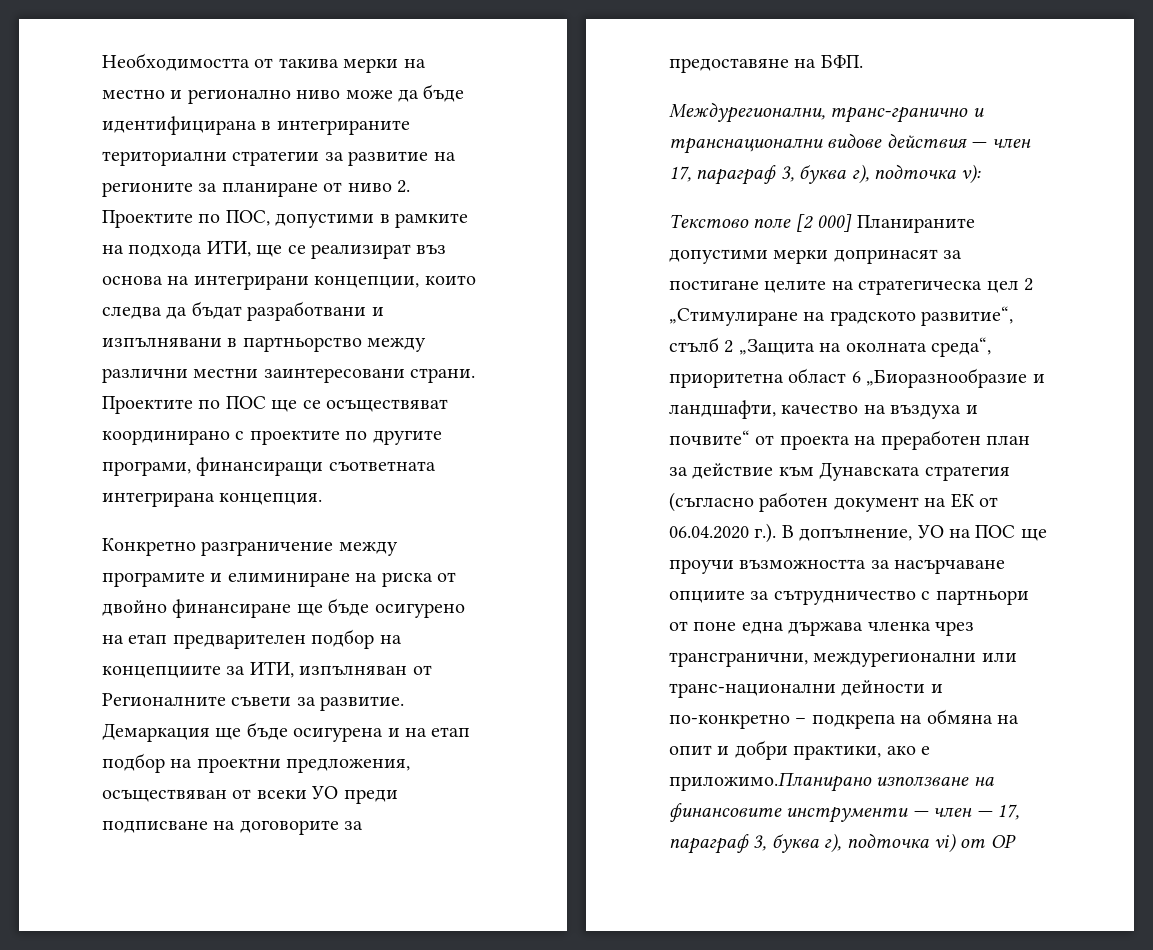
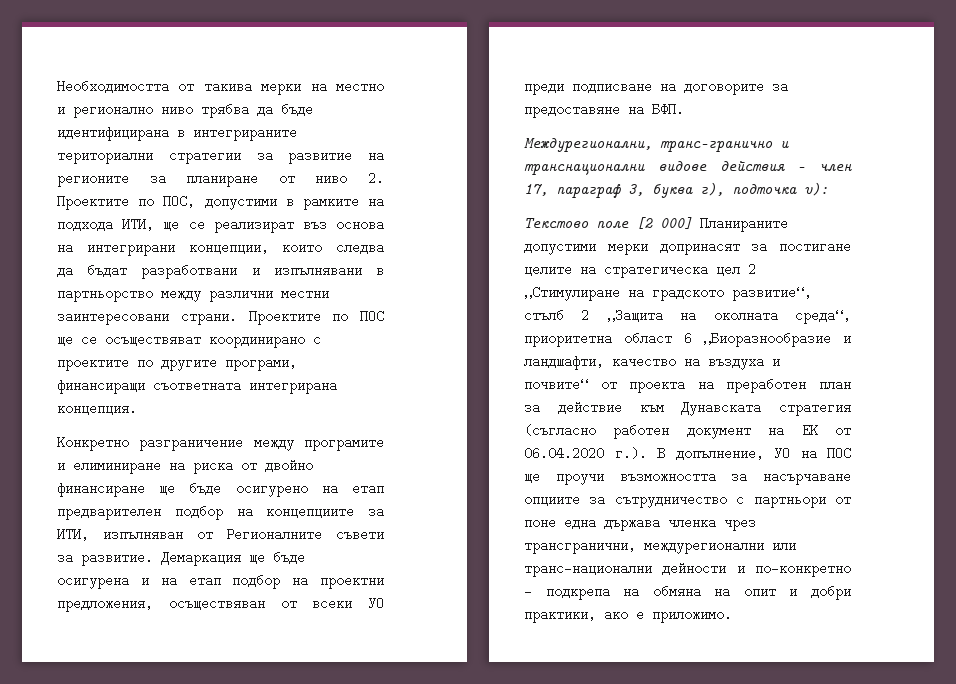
- Необходимостта от такива мерки на местно и регионално ниво може да бъде идентифицирана в интегрираните териториални стратегии за развитие на регионите за планиране от ниво 2. Проектите по ПОС, допустими в рамките на подхода ИТИ, ще се реализират въз основа на интегрирани концепции, които следва да бъдат разработвани и изпълнявани в партньорство между различни местни заинтересовани страни.
+ Необходимостта от такива мерки на местно и регионално ниво трябва да бъде идентифицирана в интегрираните териториални стратегии за развитие на регионите за планиране от ниво 2. Проектите по ПОС, допустими в рамките на подхода ИТИ, ще се реализират въз основа на интегрирани концепции, които следва да бъдат разработвани и изпълнявани в партньорство между различни местни заинтересовани страни.
- Текстово поле [2 000] Планираните допустими мерки допринасят за постигане целите на стратегическа цел 2 „Стимулиране на градското развитие“, стълб 2 „Защита на околната среда“, приоритетна област 6 „Биоразнообразие и ландшафти, качество на въздуха и почвите“ от проекта на преработен план за действие към Дунавската стратегия (съгласно работен документ на ЕК от 06.04.2020 г.). В допълнение, УО на ПОС ще проучи възможността за насърчаване опциите за сътрудничество с партньори от поне една държава членка чрез трансгранични, междурегионални или транс-национални дейности и по-конкретно – подкрепа на обмяна на опит и добри практики, ако е приложимо.Планирано използване на финансовите инструменти — член — 17, параграф 3, буква г), подточка vi) от ОР
+ Текстово поле [2 000] Планираните допустими мерки допринасят за постигане целите на стратегическа цел 2 „Стимулиране на градското развитие“, стълб 2 „Защита на околната среда“, приоритетна област 6 „Биоразнообразие и ландшафти, качество на въздуха и почвите“ от проекта на преработен план за действие към Дунавската стратегия (съгласно работен документ на ЕК от 06.04.2020 г.). В допълнение, УО на ПОС ще проучи възможността за насърчаване опциите за сътрудничество с партньори от поне една държава членка чрез трансгранични, междурегионални или транс-национални дейности и по-конкретно – подкрепа на обмяна на опит и добри практики, ако е приложимо.

